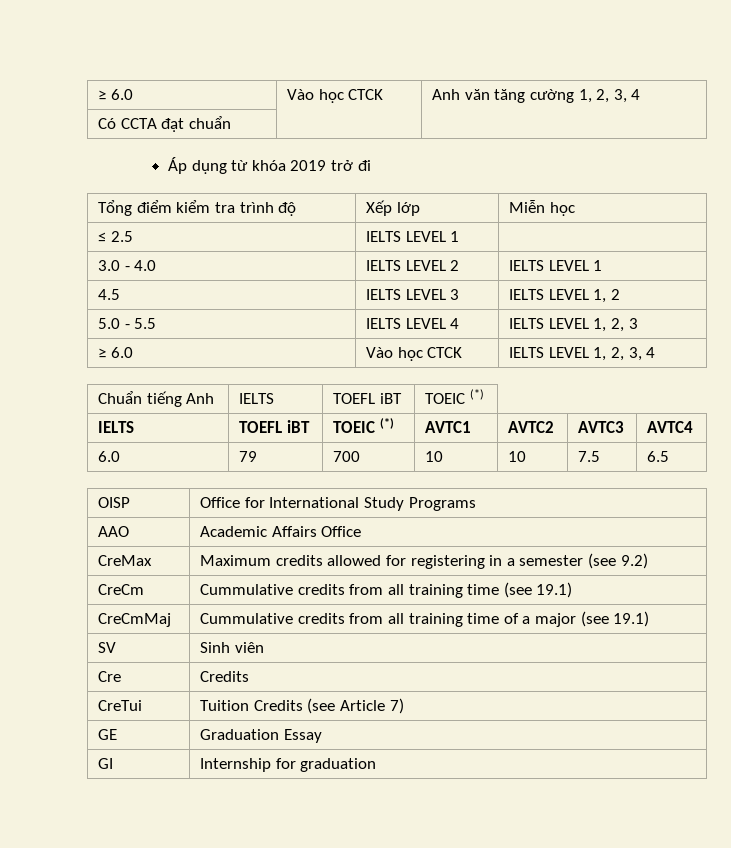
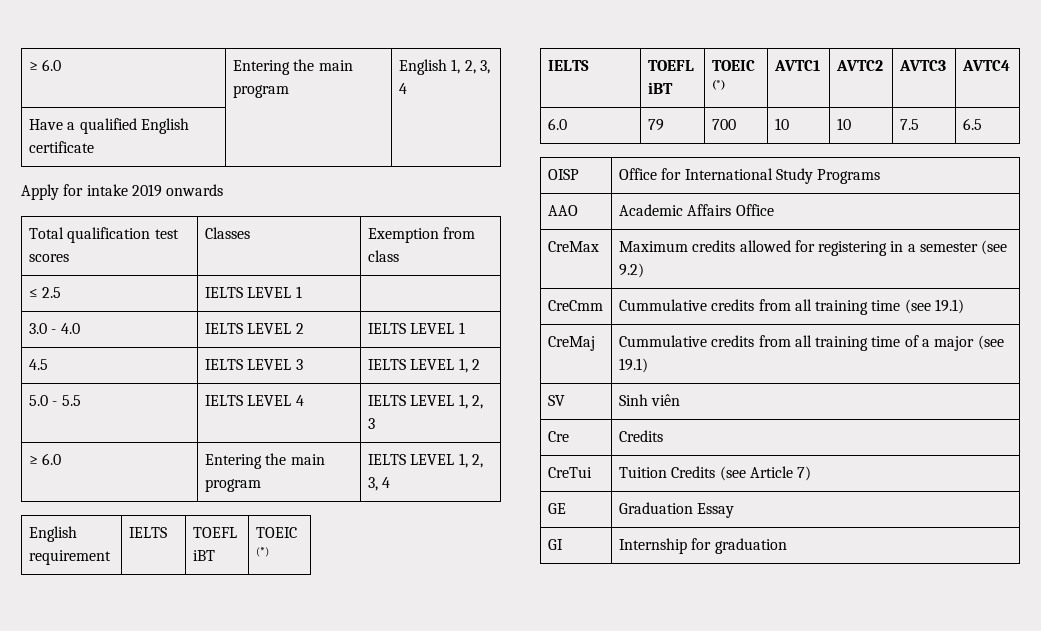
- ≥ 6.0 | Vào học CTCK | Anh văn tăng cường 1, 2, 3, 4
- Có CCTA đạt chuẩn | |
- Áp dụng từ khóa 2019 trở đi
- Tổng điểm kiểm tra trình độ | Xếp lớp | Miễn học
+ ≥ 6.0 | Entering the main program | English 1, 2, 3, 4
+ Have a qualified English certificate | |
+ Apply for intake 2019 onwards
+ Total qualification test scores | Classes | Exemption from class
- ≥ 6.0 | Vào học CTCK | IELTS LEVEL 1, 2, 3, 4
+ ≥ 6.0 | Entering the main program | IELTS LEVEL 1, 2, 3, 4
- Chuẩn tiếng Anh | IELTS | TOEFL iBT | TOEIC (*)
+ English requirement | IELTS | TOEFL iBT | TOEIC (*)
- CreCm | Cummulative credits from all training time (see 19.1)
+ CreCmm | Cummulative credits from all training time (see 19.1)
- CreCmMaj | Cummulative credits from all training time of a major (see 19.1)
+ CreMaj | Cummulative credits from all training time of a major (see 19.1)

